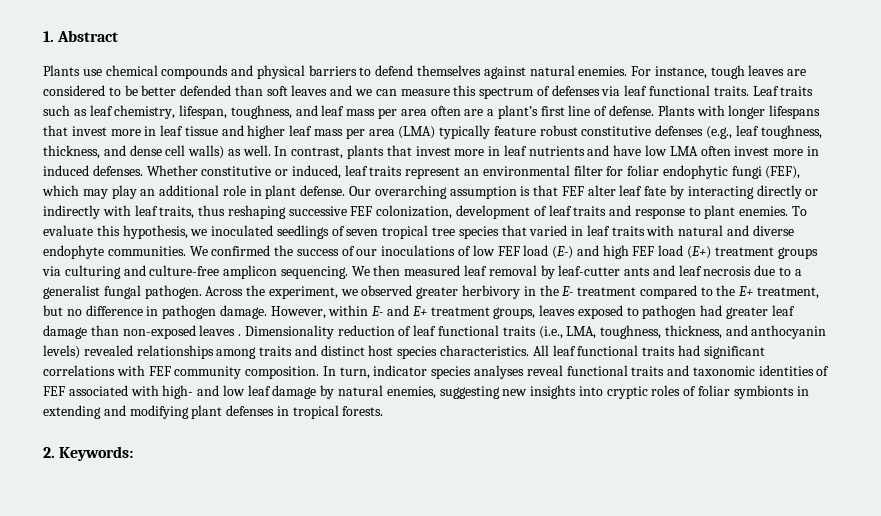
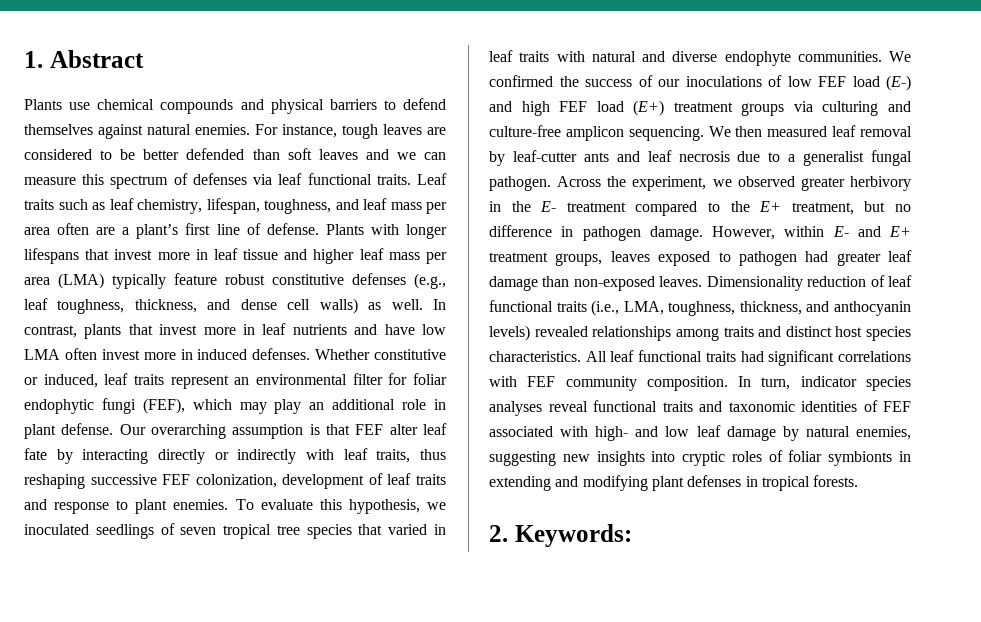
- However, within E- and E+ treatment groups, leaves exposed to pathogen had greater leaf damage than non-exposed leaves .
+ However, within E- and E+ treatment groups, leaves exposed to pathogen had greater leaf damage than non-exposed leaves.

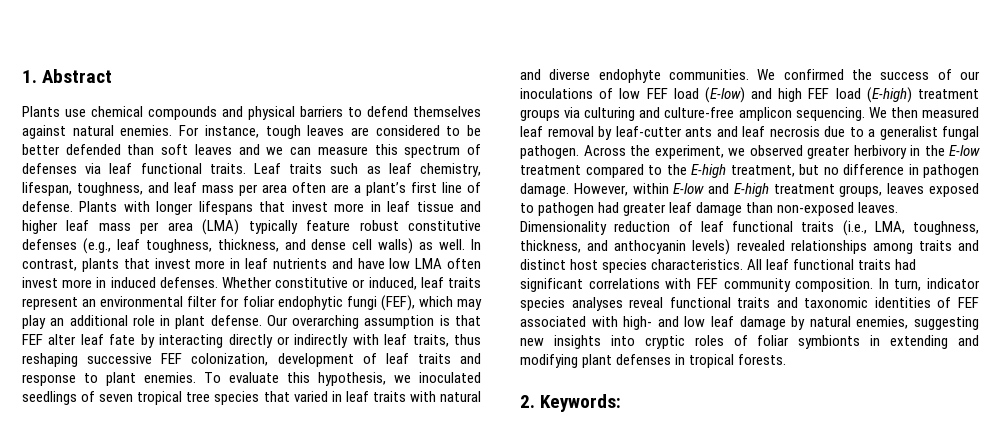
- We confirmed the success of our inoculations of low FEF load (E-) and high FEF load (E+) treatment groups via culturing and culture-free amplicon sequencing.
+ We confirmed the success of our inoculations of low FEF load (E-low) and high FEF load (E-high) treatment groups via culturing and culture-free amplicon sequencing.
- Across the experiment, we observed greater herbivory in the E- treatment compared to the E+ treatment, but no difference in pathogen damage.
+ Across the experiment, we observed greater herbivory in the E-low treatment compared to the E-high treatment, but no difference in pathogen damage.
- However, within E- and E+ treatment groups, leaves exposed to pathogen had greater leaf damage than non-exposed leaves.
+ However, within E-low and E-high treatment groups, leaves exposed to pathogen had greater leaf damage than non-exposed leaves.

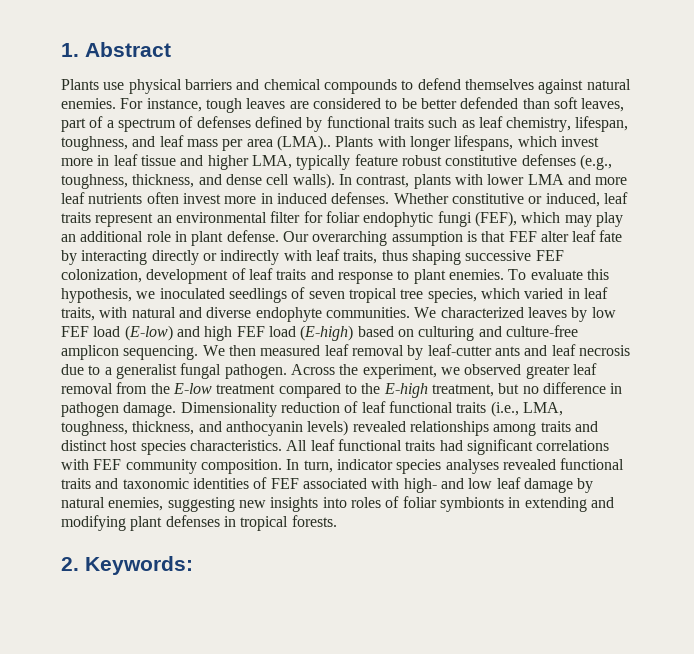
- Plants use chemical compounds and physical barriers to defend themselves against natural enemies.
+ Plants use physical barriers and chemical compounds to defend themselves against natural enemies.
- For instance, tough leaves are considered to be better defended than soft leaves and we can measure this spectrum of defenses via leaf functional traits. Leaf traits such as leaf chemistry, lifespan, toughness, and leaf mass per area often are a plant’s first line of defense.
+ For instance, tough leaves are considered to be better defended than soft leaves, part of a spectrum of defenses defined by functional traits such as leaf chemistry, lifespan, toughness, and leaf mass per area (LMA)..
- Plants with longer lifespans that invest more in leaf tissue and higher leaf mass per area (LMA) typically feature robust constitutive defenses (e.g., leaf toughness, thickness, and dense cell walls) as well. In contrast, plants that invest more in leaf nutrients and have low LMA often invest more in induced defenses.
+ Plants with longer lifespans, which invest more in leaf tissue and higher LMA, typically feature robust constitutive defenses (e.g., toughness, thickness, and dense cell walls). In contrast, plants with lower LMA and more leaf nutrients often invest more in induced defenses.
- Our overarching assumption is that FEF alter leaf fate by interacting directly or indirectly with leaf traits, thus reshaping successive FEF colonization, development of leaf traits and response to plant enemies.
+ Our overarching assumption is that FEF alter leaf fate by interacting directly or indirectly with leaf traits, thus shaping successive FEF colonization, development of leaf traits and response to plant enemies.
- To evaluate this hypothesis, we inoculated seedlings of seven tropical tree species that varied in leaf traits with natural and diverse endophyte communities.
+ To evaluate this hypothesis, we inoculated seedlings of seven tropical tree species, which varied in leaf traits, with natural and diverse endophyte communities.
- We confirmed the success of our inoculations of low FEF load (E-low) and high FEF load (E-high) treatment groups via culturing and culture-free amplicon sequencing.
+ We characterized leaves by low FEF load (E-low) and high FEF load (E-high) based on culturing and culture-free amplicon sequencing.
- Across the experiment, we observed greater herbivory in the E-low treatment compared to the E-high treatment, but no difference in pathogen damage.
+ Across the experiment, we observed greater leaf removal from the E-low treatment compared to the E-high treatment, but no difference in pathogen damage.
- However, within E-low and E-high treatment groups, leaves exposed to pathogen had greater leaf damage than non-exposed leaves.
- In turn, indicator species analyses reveal functional traits and taxonomic identities of FEF associated with high- and low leaf damage by natural enemies, suggesting new insights into cryptic roles of foliar symbionts in extending and modifying plant defenses in tropical forests.
+ In turn, indicator species analyses revealed functional traits and taxonomic identities of FEF associated with high- and low leaf damage by natural enemies, suggesting new insights into roles of foliar symbionts in extending and modifying plant defenses in tropical forests.

